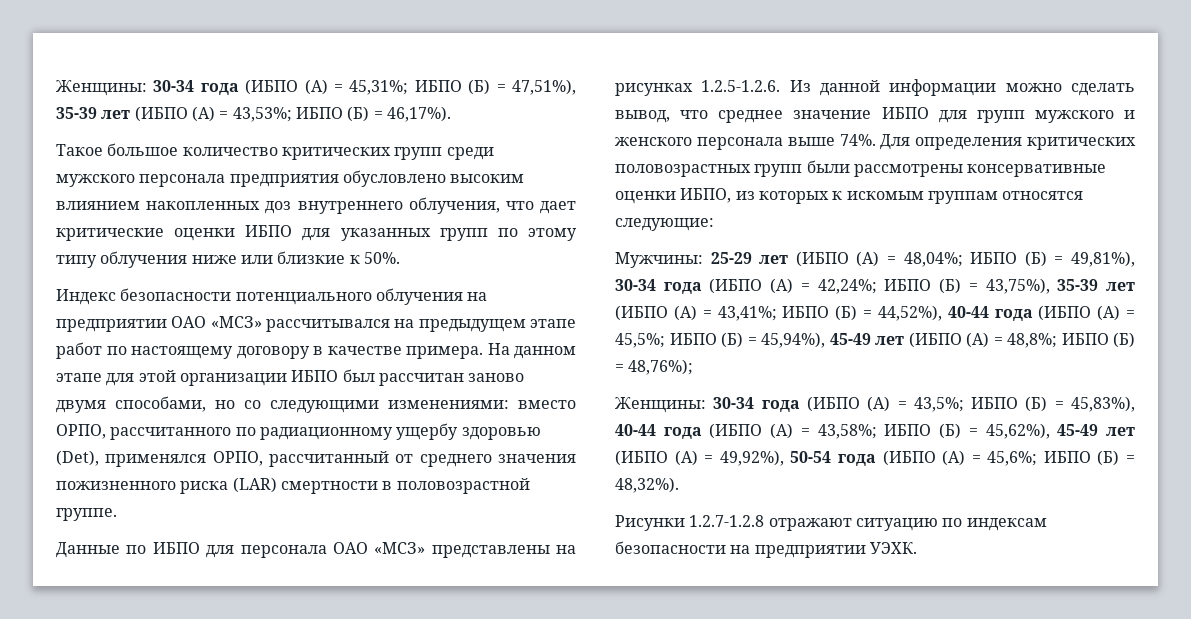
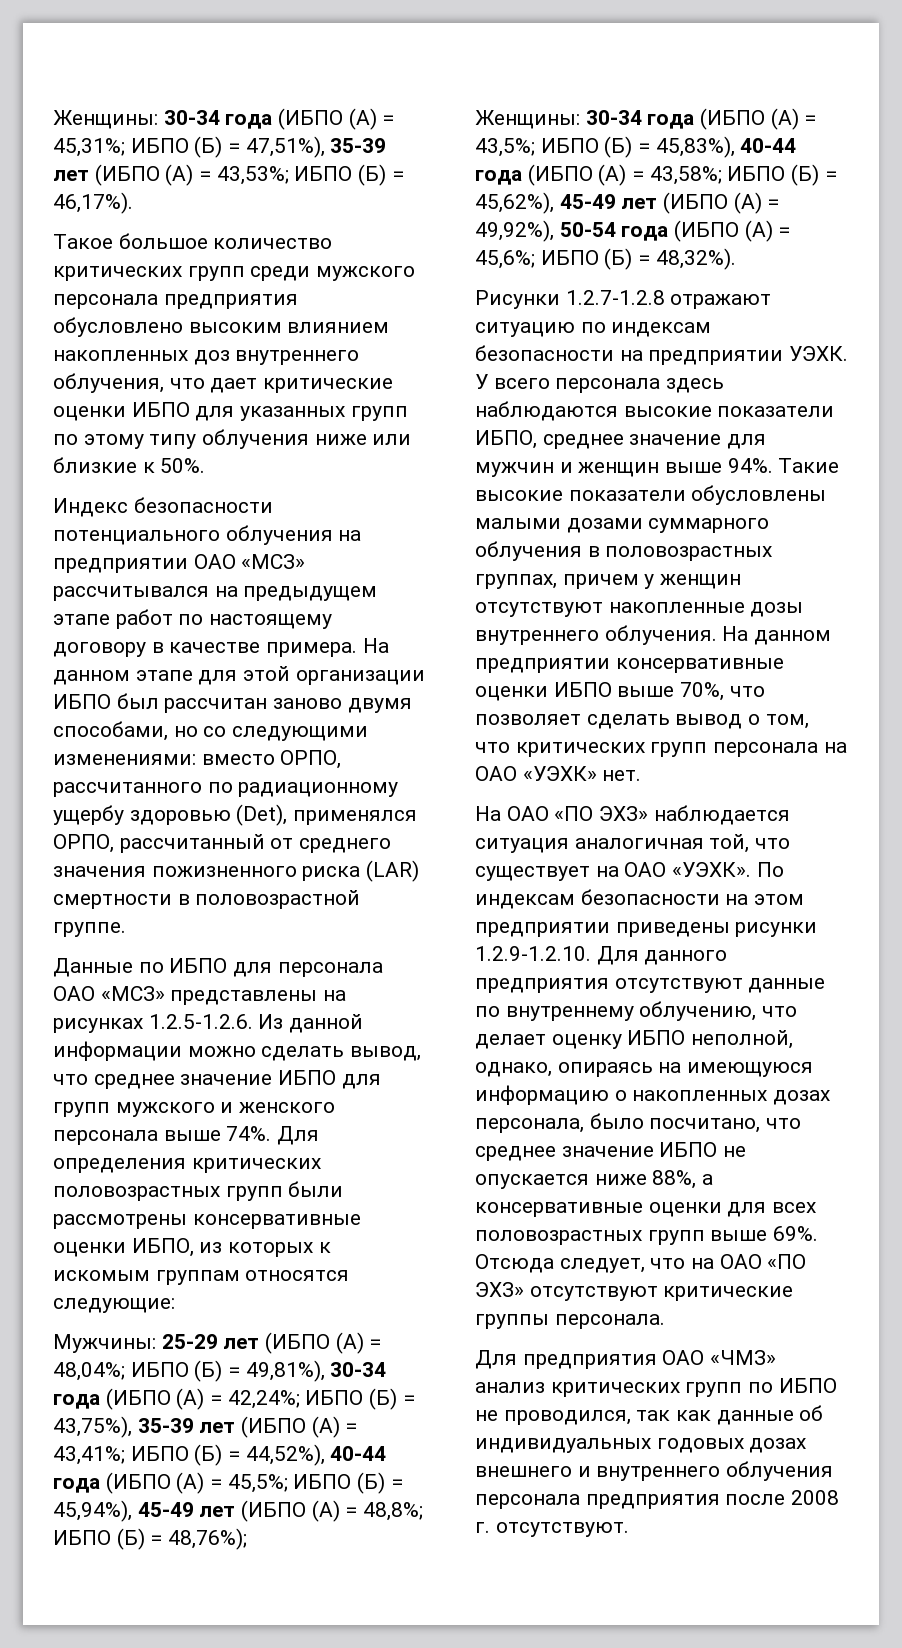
+ У всего персонала здесь наблюдаются высокие показатели ИБПО, среднее значение для мужчин и женщин выше 94%. Такие высокие показатели обусловлены малыми дозами суммарного облучения в половозрастных группах, причем у женщин отсутствуют накопленные дозы внутреннего облучения. На данном предприятии консервативные оценки ИБПО выше 70%, что позволяет сделать вывод о том, что критических групп персонала на ОАО «УЭХК» нет.
+ На ОАО «ПО ЭХЗ» наблюдается ситуация аналогичная той, что существует на ОАО «УЭХК». По индексам безопасности на этом предприятии приведены рисунки 1.2.9-1.2.10. Для данного предприятия отсутствуют данные по внутреннему облучению, что делает оценку ИБПО неполной, однако, опираясь на имеющуюся информацию о накопленных дозах персонала, было посчитано, что среднее значение ИБПО не опускается ниже 88%, а консервативные оценки для всех половозрастных групп выше 69%. Отсюда следует, что на ОАО «ПО ЭХЗ» отсутствуют критические группы персонала.
+ Для предприятия ОАО «ЧМЗ» анализ критических групп по ИБПО не проводился, так как данные об индивидуальных годовых дозах внешнего и внутреннего облучения персонала предприятия после 2008 г. отсутствуют.

